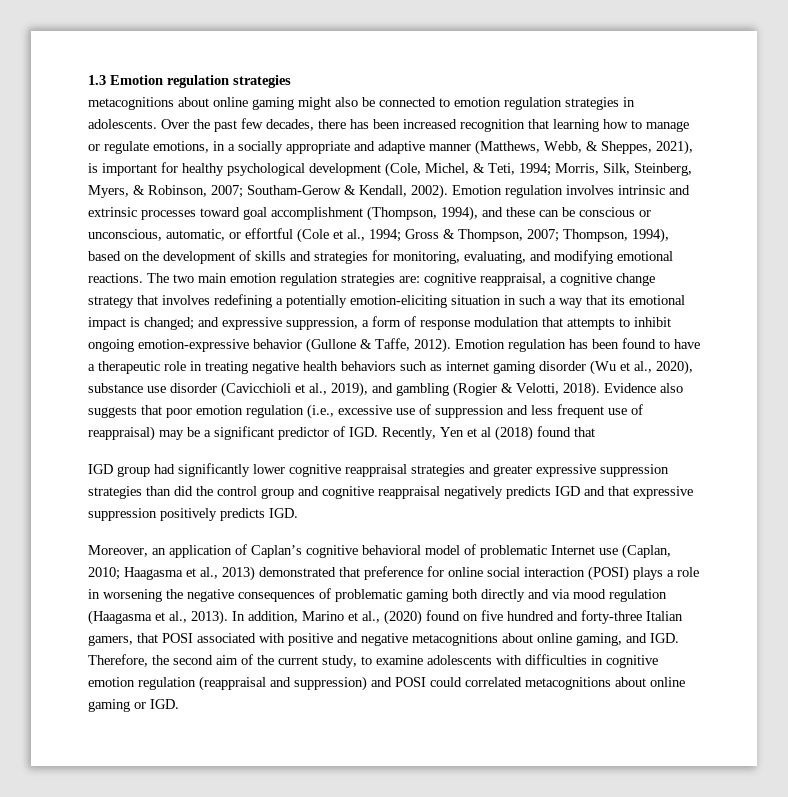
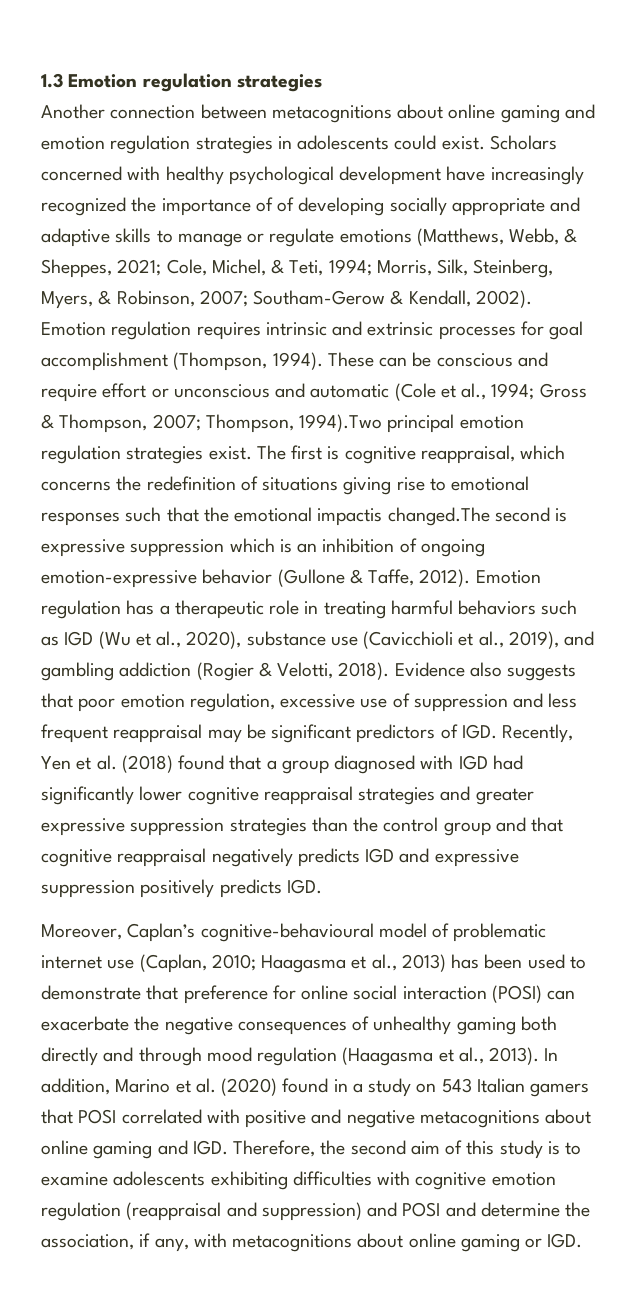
- metacognitions about online gaming might also be connected to emotion regulation strategies in adolescents. Over the past few decades, there has been increased recognition that learning how to manage or regulate emotions, in a socially appropriate and adaptive manner (Matthews, Webb, & Sheppes, 2021), is important for healthy psychological development (Cole, Michel, & Teti, 1994; Morris, Silk, Steinberg, Myers, & Robinson, 2007; Southam-Gerow & Kendall, 2002).
+ Another connection between metacognitions about online gaming and emotion regulation strategies in adolescents could exist. Scholars concerned with healthy psychological development have increasingly recognized the importance of of developing socially appropriate and adaptive skills to manage or regulate emotions (Matthews, Webb, & Sheppes, 2021; Cole, Michel, & Teti, 1994; Morris, Silk, Steinberg, Myers, & Robinson, 2007; Southam-Gerow & Kendall, 2002).
- Emotion regulation involves intrinsic and extrinsic processes toward goal accomplishment (Thompson, 1994), and these can be conscious or unconscious, automatic, or effortful (Cole et al., 1994; Gross & Thompson, 2007; Thompson, 1994), based on the development of skills and strategies for monitoring, evaluating, and modifying emotional reactions. The two main emotion regulation strategies are: cognitive reappraisal, a cognitive change strategy that involves redefining a potentially emotion-eliciting situation in such a way that its emotional impact is changed; and expressive suppression, a form of response modulation that attempts to inhibit ongoing emotion-expressive behavior (Gullone & Taffe, 2012).
+ Emotion regulation requires intrinsic and extrinsic processes for goal accomplishment (Thompson, 1994). These can be conscious and require effort or unconscious and automatic (Cole et al., 1994; Gross & Thompson, 2007; Thompson, 1994).Two principal emotion regulation strategies exist. The first is cognitive reappraisal, which concerns the redefinition of situations giving rise to emotional responses such that the emotional impactis changed.The second is expressive suppression which is an inhibition of ongoing emotion-expressive behavior (Gullone & Taffe, 2012).
- Emotion regulation has been found to have a therapeutic role in treating negative health behaviors such as internet gaming disorder (Wu et al., 2020), substance use disorder (Cavicchioli et al., 2019), and gambling (Rogier & Velotti, 2018).
+ Emotion regulation has a therapeutic role in treating harmful behaviors such as IGD (Wu et al., 2020), substance use (Cavicchioli et al., 2019), and gambling addiction (Rogier & Velotti, 2018).
- Evidence also suggests that poor emotion regulation (i.e., excessive use of suppression and less frequent use of reappraisal) may be a significant predictor of IGD. Recently, Yen et al (2018) found that
- IGD group had significantly lower cognitive reappraisal strategies and greater expressive suppression strategies than did the control group and cognitive reappraisal negatively predicts IGD and that expressive suppression positively predicts IGD.
+ Evidence also suggests that poor emotion regulation, excessive use of suppression and less frequent reappraisal may be significant predictors of IGD. Recently, Yen et al. (2018) found that a group diagnosed with IGD had significantly lower cognitive reappraisal strategies and greater expressive suppression strategies than the control group and that cognitive reappraisal negatively predicts IGD and expressive suppression positively predicts IGD.
- Moreover, an application of Caplan’s cognitive behavioral model of problematic Internet use (Caplan, 2010; Haagasma et al., 2013) demonstrated that preference for online social interaction (POSI) plays a role in worsening the negative consequences of problematic gaming both directly and via mood regulation (Haagasma et al., 2013).
+ Moreover, Caplan’s cognitive-behavioural model of problematic internet use (Caplan, 2010; Haagasma et al., 2013) has been used to demonstrate that preference for online social interaction (POSI) can exacerbate the negative consequences of unhealthy gaming both directly and through mood regulation (Haagasma et al., 2013).
- In addition, Marino et al., (2020) found on five hundred and forty-three Italian gamers, that POSI associated with positive and negative metacognitions about online gaming, and IGD. Therefore, the second aim of the current study, to examine adolescents with difficulties in cognitive emotion regulation (reappraisal and suppression) and POSI could correlated metacognitions about online gaming or IGD.
+ In addition, Marino et al. (2020) found in a study on 543 Italian gamers that POSI correlated with positive and negative metacognitions about online gaming and IGD. Therefore, the second aim of this study is to examine adolescents exhibiting difficulties with cognitive emotion regulation (reappraisal and suppression) and POSI and determine the association, if any, with metacognitions about online gaming or IGD.

